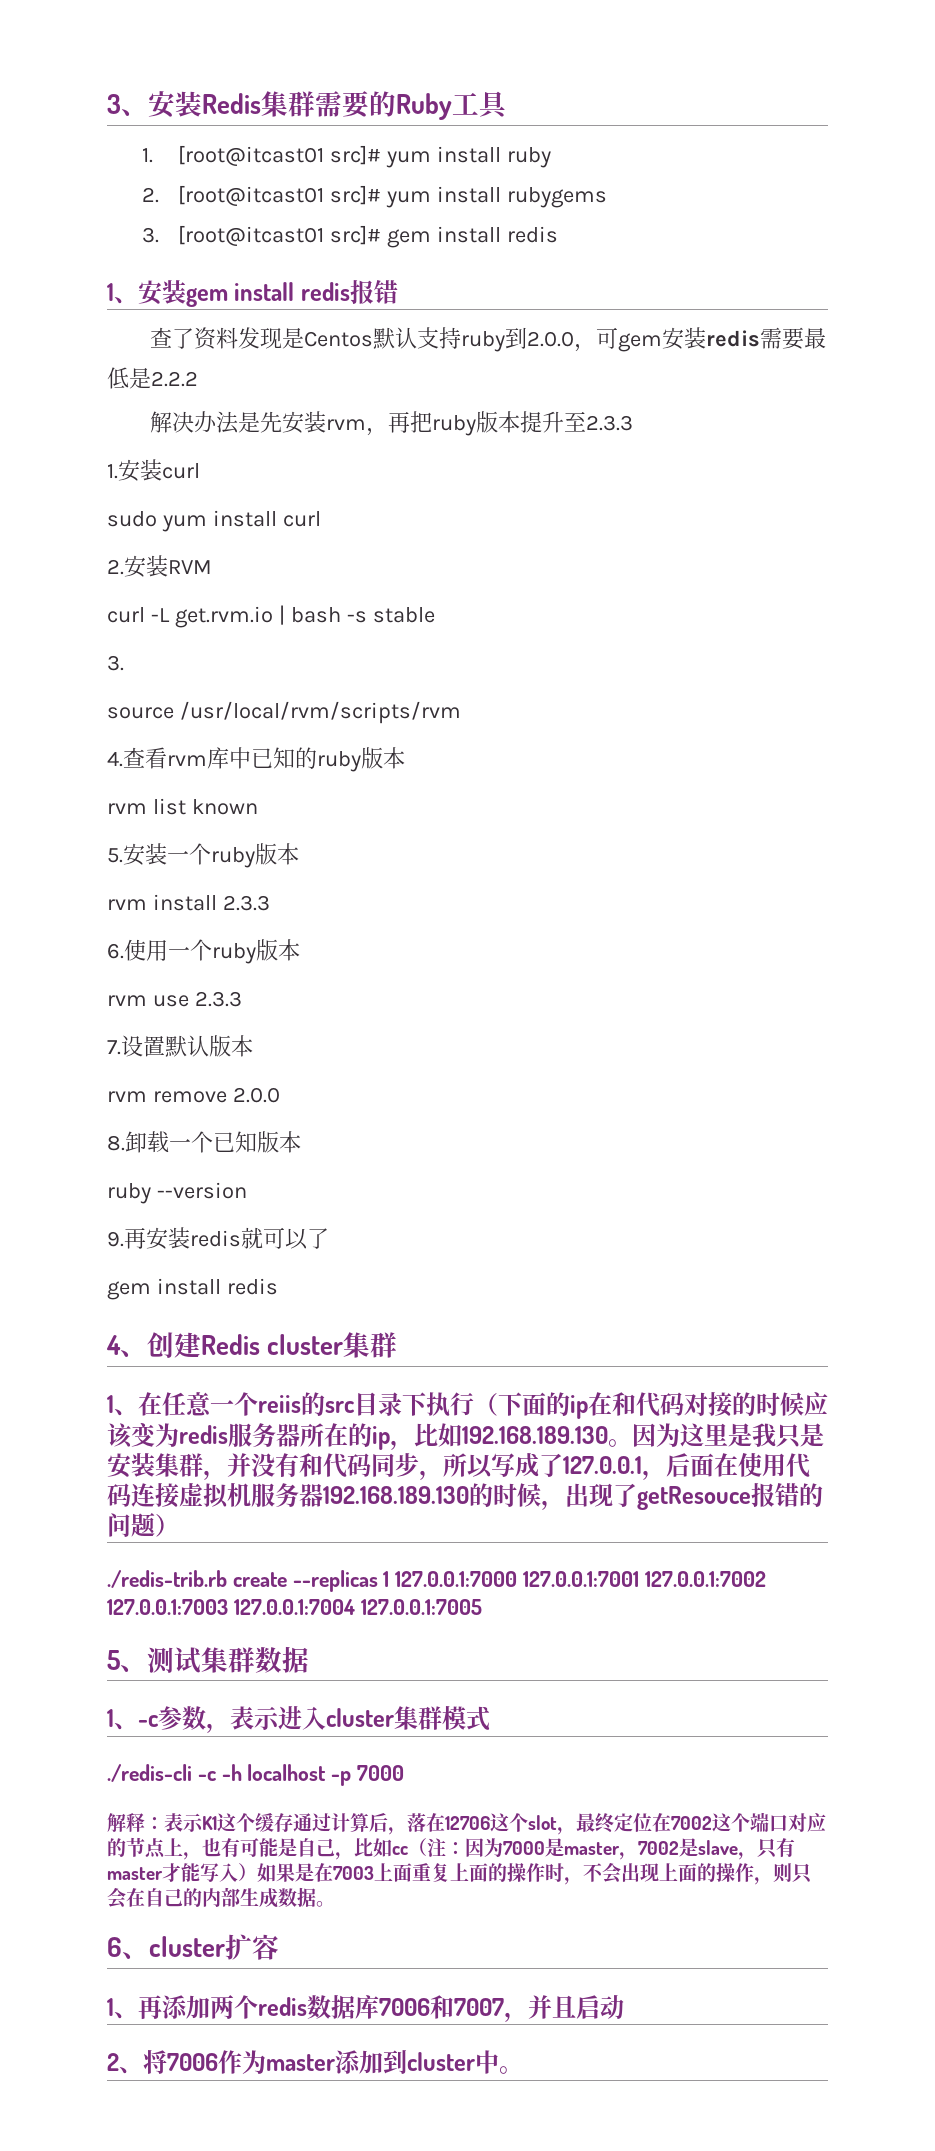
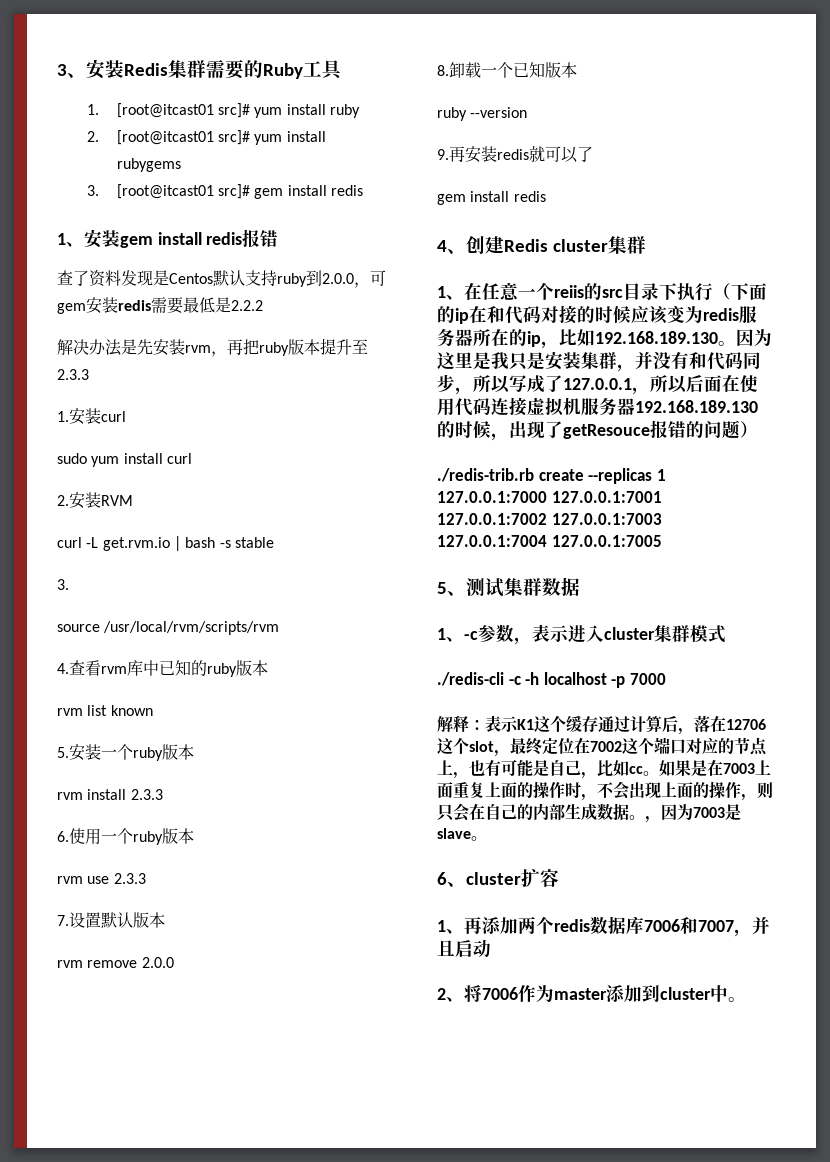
- 因为这里是我只是安装集群，并没有和代码同步，所以写成了127.0.0.1，后面在使用代码连接虚拟机服务器192.168.189.130的时候，出现了getResouce报错的问题）
+ 因为这里是我只是安装集群，并没有和代码同步，所以写成了127.0.0.1，所以后面在使用代码连接虚拟机服务器192.168.189.130的时候，出现了getResouce报错的问题）
- 解释：表示K1这个缓存通过计算后，落在12706这个slot，最终定位在7002这个端口对应的节点上，也有可能是自己，比如cc（注：因为7000是master，7002是slave，只有master才能写入）如果是在7003上面重复上面的操作时，不会出现上面的操作，则只会在自己的内部生成数据。
+ 解释：表示K1这个缓存通过计算后，落在12706这个slot，最终定位在7002这个端口对应的节点上，也有可能是自己，比如cc。如果是在7003上面重复上面的操作时，不会出现上面的操作，则只会在自己的内部生成数据。，因为7003是slave。

